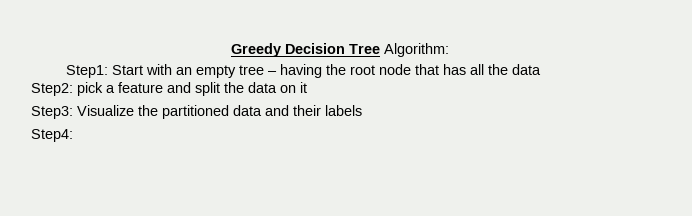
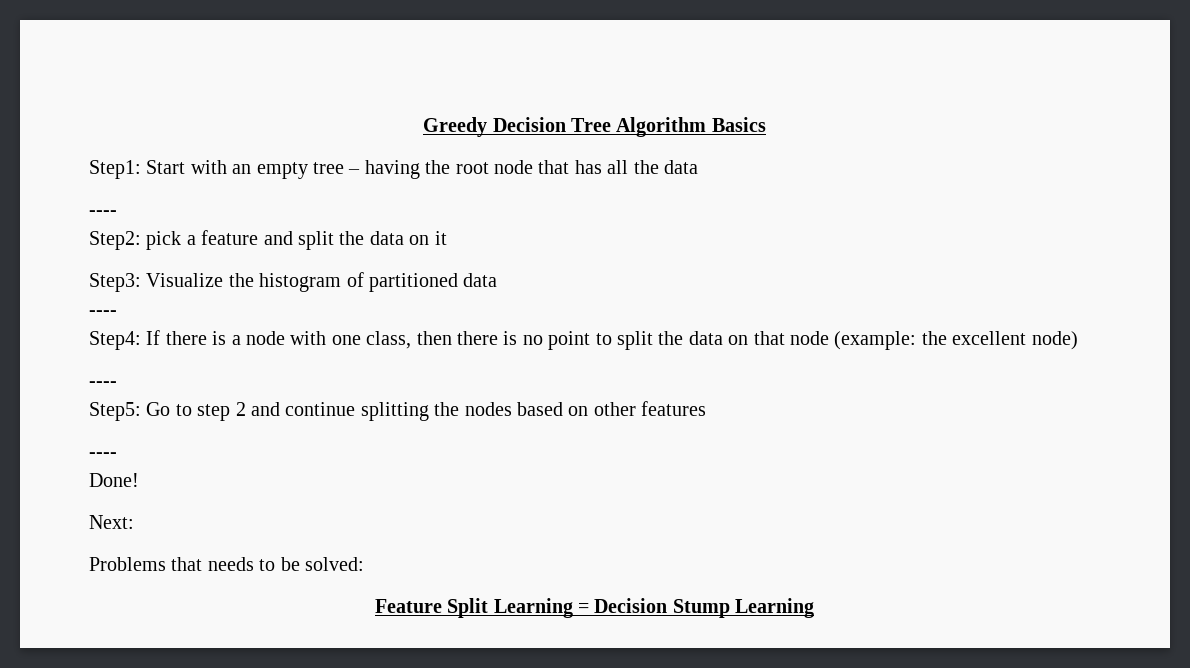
- Greedy Decision Tree Algorithm:
+ Greedy Decision Tree Algorithm Basics
  Step1: Start with an empty tree – having the root node that has all the data
+ ----
- Step3: Visualize the partitioned data and their labels
- Step4:
+ Step3: Visualize the histogram of partitioned data
+ ----
+ Step4: If there is a node with one class, then there is no point to split the data on that node (example: the excellent node)
+ ----
+ Step5: Go to step 2 and continue splitting the nodes based on other features
+ ----
+ Done!
+ Next:
+ Problems that needs to be solved:
+ Feature Split Learning = Decision Stump Learning

